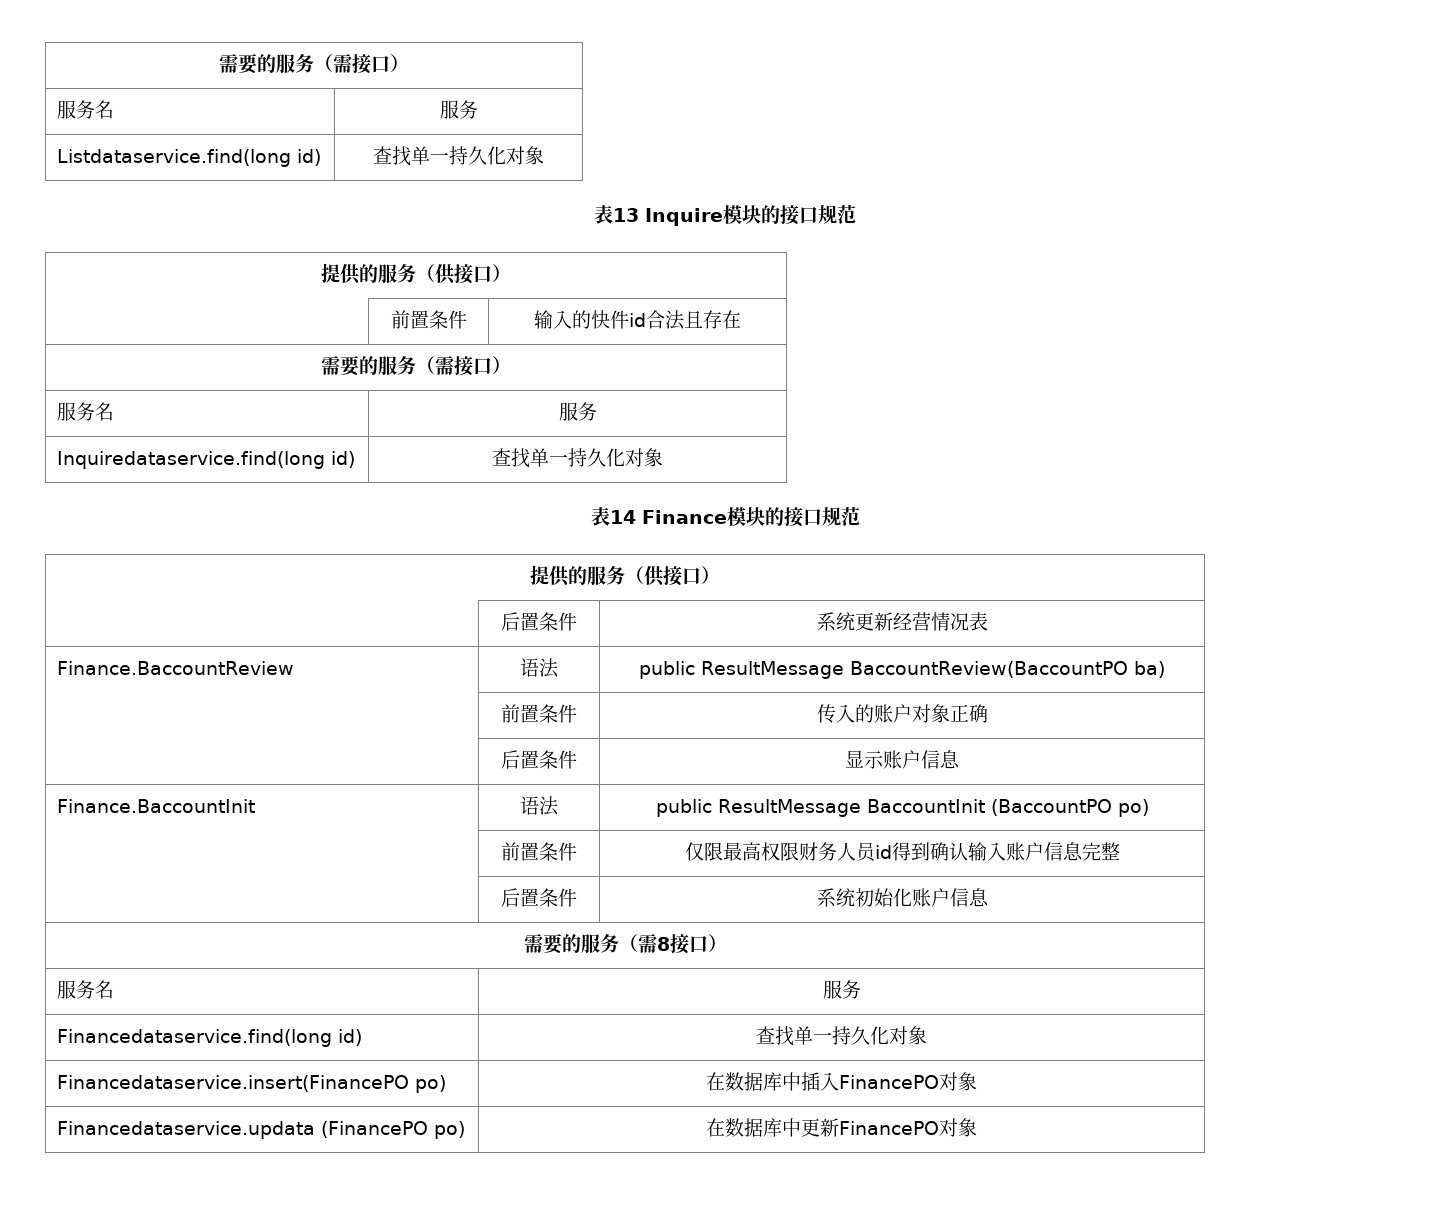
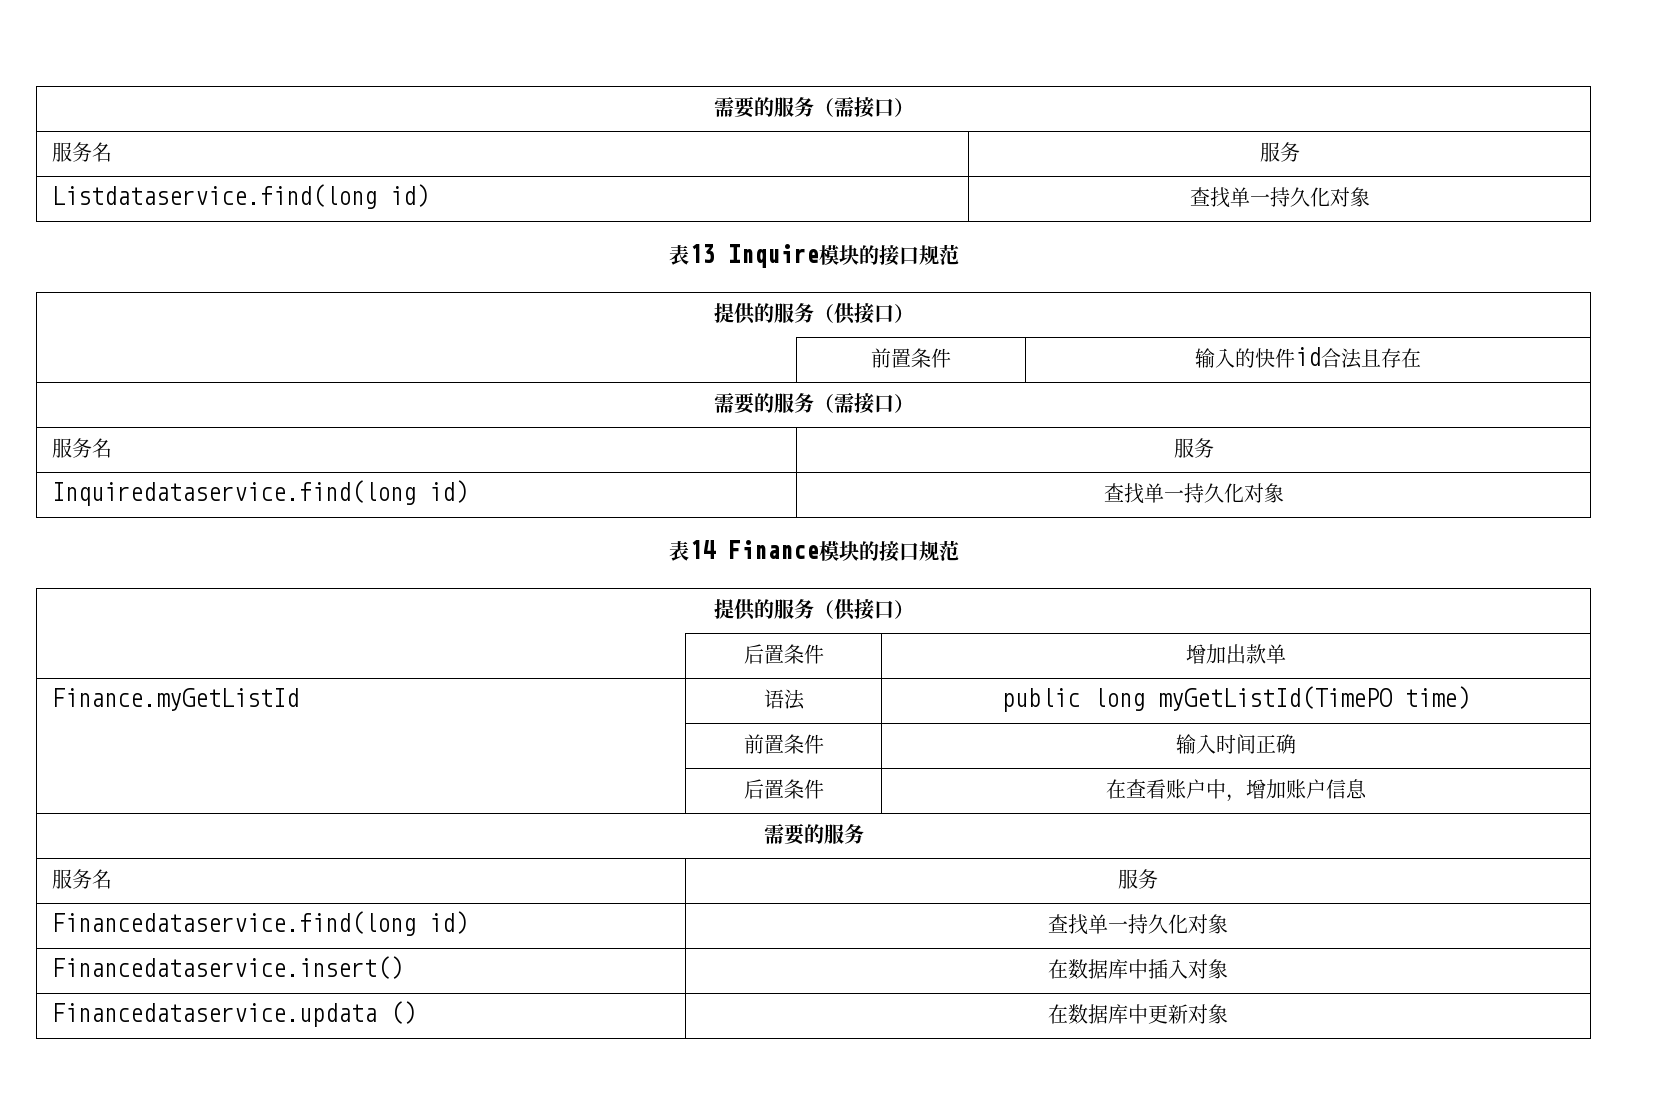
- | 后置条件 | 系统更新经营情况表
- Finance.BaccountReview | 语法 | public ResultMessage BaccountReview(BaccountPO ba)
- | 前置条件 | 传入的账户对象正确
+ | 后置条件 | 增加出款单
+ Finance.myGetListId | 语法 | public long myGetListId(TimePO time)
+ | 前置条件 | 输入时间正确
- | 后置条件 | 显示账户信息
- Finance.BaccountInit | 语法 | public ResultMessage BaccountInit (BaccountPO po)
- | 前置条件 | 仅限最高权限财务人员id得到确认输入账户信息完整
- | 后置条件 | 系统初始化账户信息
- 需要的服务（需8接口）
+ | 后置条件 | 在查看账户中，增加账户信息
+ 需要的服务
- Financedataservice.insert(FinancePO po) | 在数据库中插入FinancePO对象
+ Financedataservice.insert() | 在数据库中插入对象
- Financedataservice.updata (FinancePO po) | 在数据库中更新FinancePO对象
+ Financedataservice.updata () | 在数据库中更新对象

